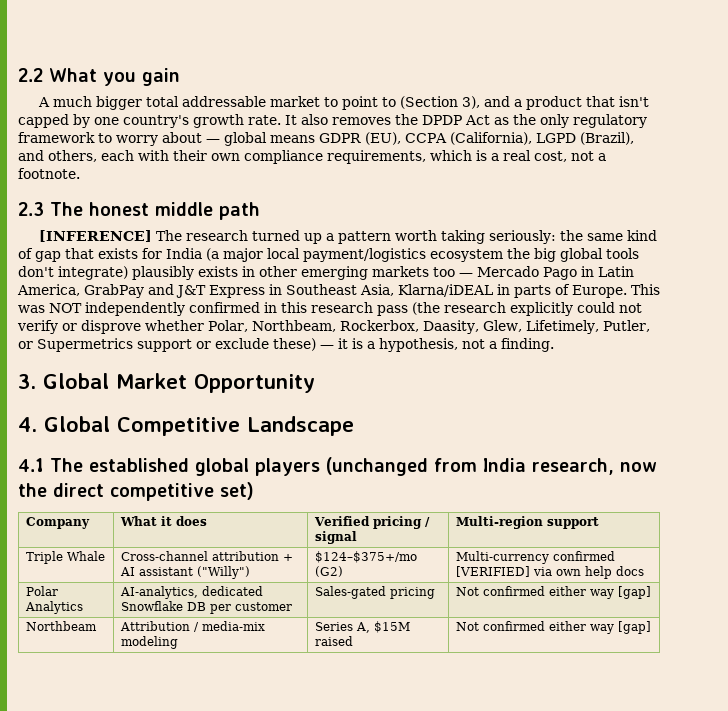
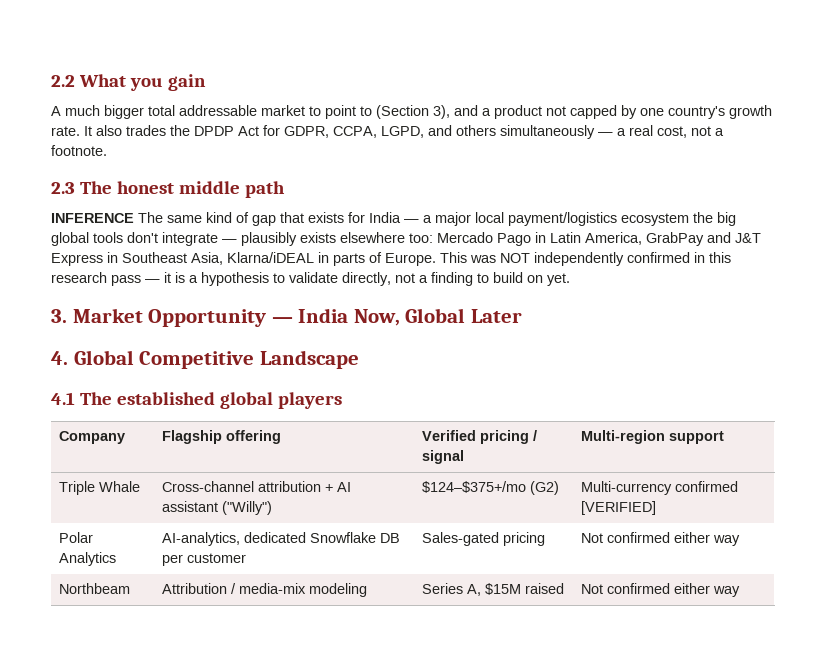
- A much bigger total addressable market to point to (Section 3), and a product that isn't capped by one country's growth rate.
+ A much bigger total addressable market to point to (Section 3), and a product not capped by one country's growth rate.
- It also removes the DPDP Act as the only regulatory framework to worry about — global means GDPR (EU), CCPA (California), LGPD (Brazil), and others, each with their own compliance requirements, which is a real cost, not a footnote.
+ It also trades the DPDP Act for GDPR, CCPA, LGPD, and others simultaneously — a real cost, not a footnote.
- [INFERENCE] The research turned up a pattern worth taking seriously: the same kind of gap that exists for India (a major local payment/logistics ecosystem the big global tools don't integrate) plausibly exists in other emerging markets too — Mercado Pago in Latin America, GrabPay and J&T Express in Southeast Asia, Klarna/iDEAL in parts of Europe.
+ INFERENCE The same kind of gap that exists for India — a major local payment/logistics ecosystem the big global tools don't integrate — plausibly exists elsewhere too: Mercado Pago in Latin America, GrabPay and J&T Express in Southeast Asia, Klarna/iDEAL in parts of Europe.
- This was NOT independently confirmed in this research pass (the research explicitly could not verify or disprove whether Polar, Northbeam, Rockerbox, Daasity, Glew, Lifetimely, Putler, or Supermetrics support or exclude these) — it is a hypothesis, not a finding.
+ This was NOT independently confirmed in this research pass — it is a hypothesis to validate directly, not a finding to build on yet.
- 3. Global Market Opportunity
+ 3. Market Opportunity — India Now, Global Later
- 4.1 The established global players (unchanged from India research, now the direct competitive set)
- Company | What it does | Verified pricing / signal | Multi-region support
+ 4.1 The established global players
+ Company | Flagship offering | Verified pricing / signal | Multi-region support
- Triple Whale | Cross-channel attribution + AI assistant ("Willy") | $124–$375+/mo (G2) | Multi-currency confirmed [VERIFIED] via own help docs
+ Triple Whale | Cross-channel attribution + AI assistant ("Willy") | $124–$375+/mo (G2) | Multi-currency confirmed [VERIFIED]
- Polar Analytics | AI-analytics, dedicated Snowflake DB per customer | Sales-gated pricing | Not confirmed either way [gap]
+ Polar Analytics | AI-analytics, dedicated Snowflake DB per customer | Sales-gated pricing | Not confirmed either way
- Northbeam | Attribution / media-mix modeling | Series A, $15M raised | Not confirmed either way [gap]
+ Northbeam | Attribution / media-mix modeling | Series A, $15M raised | Not confirmed either way

